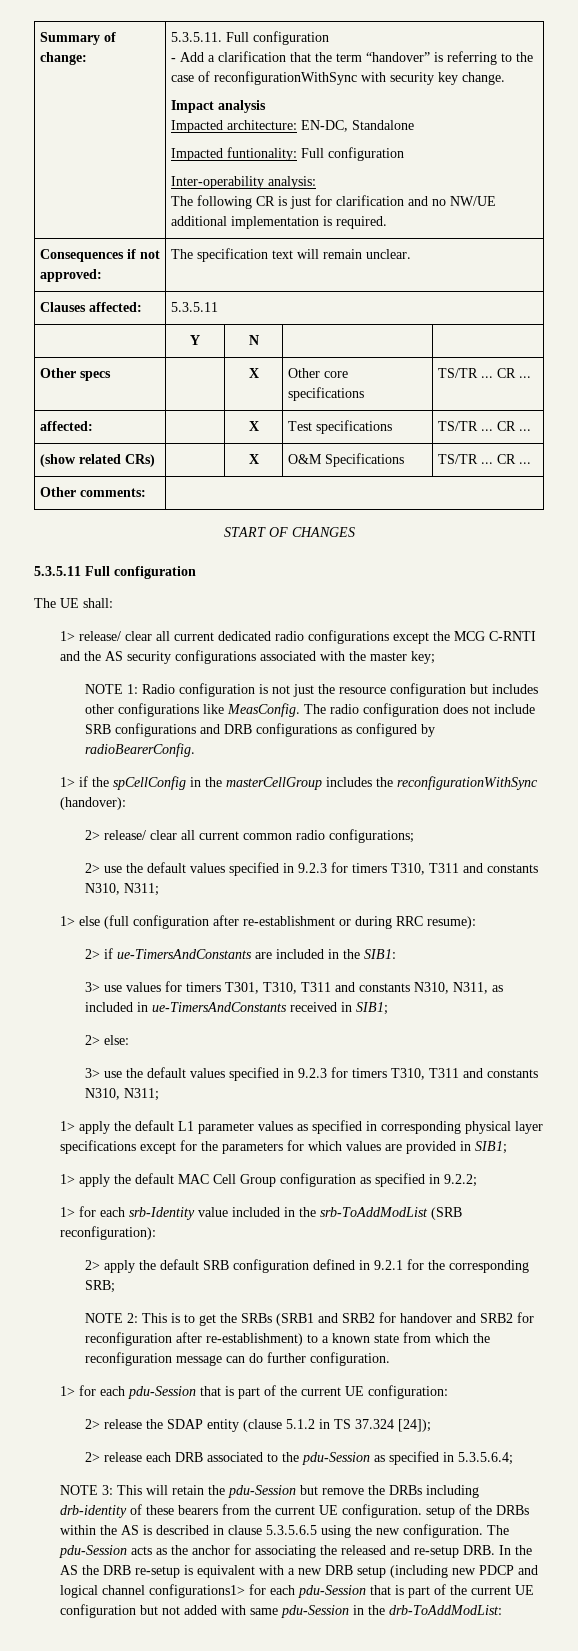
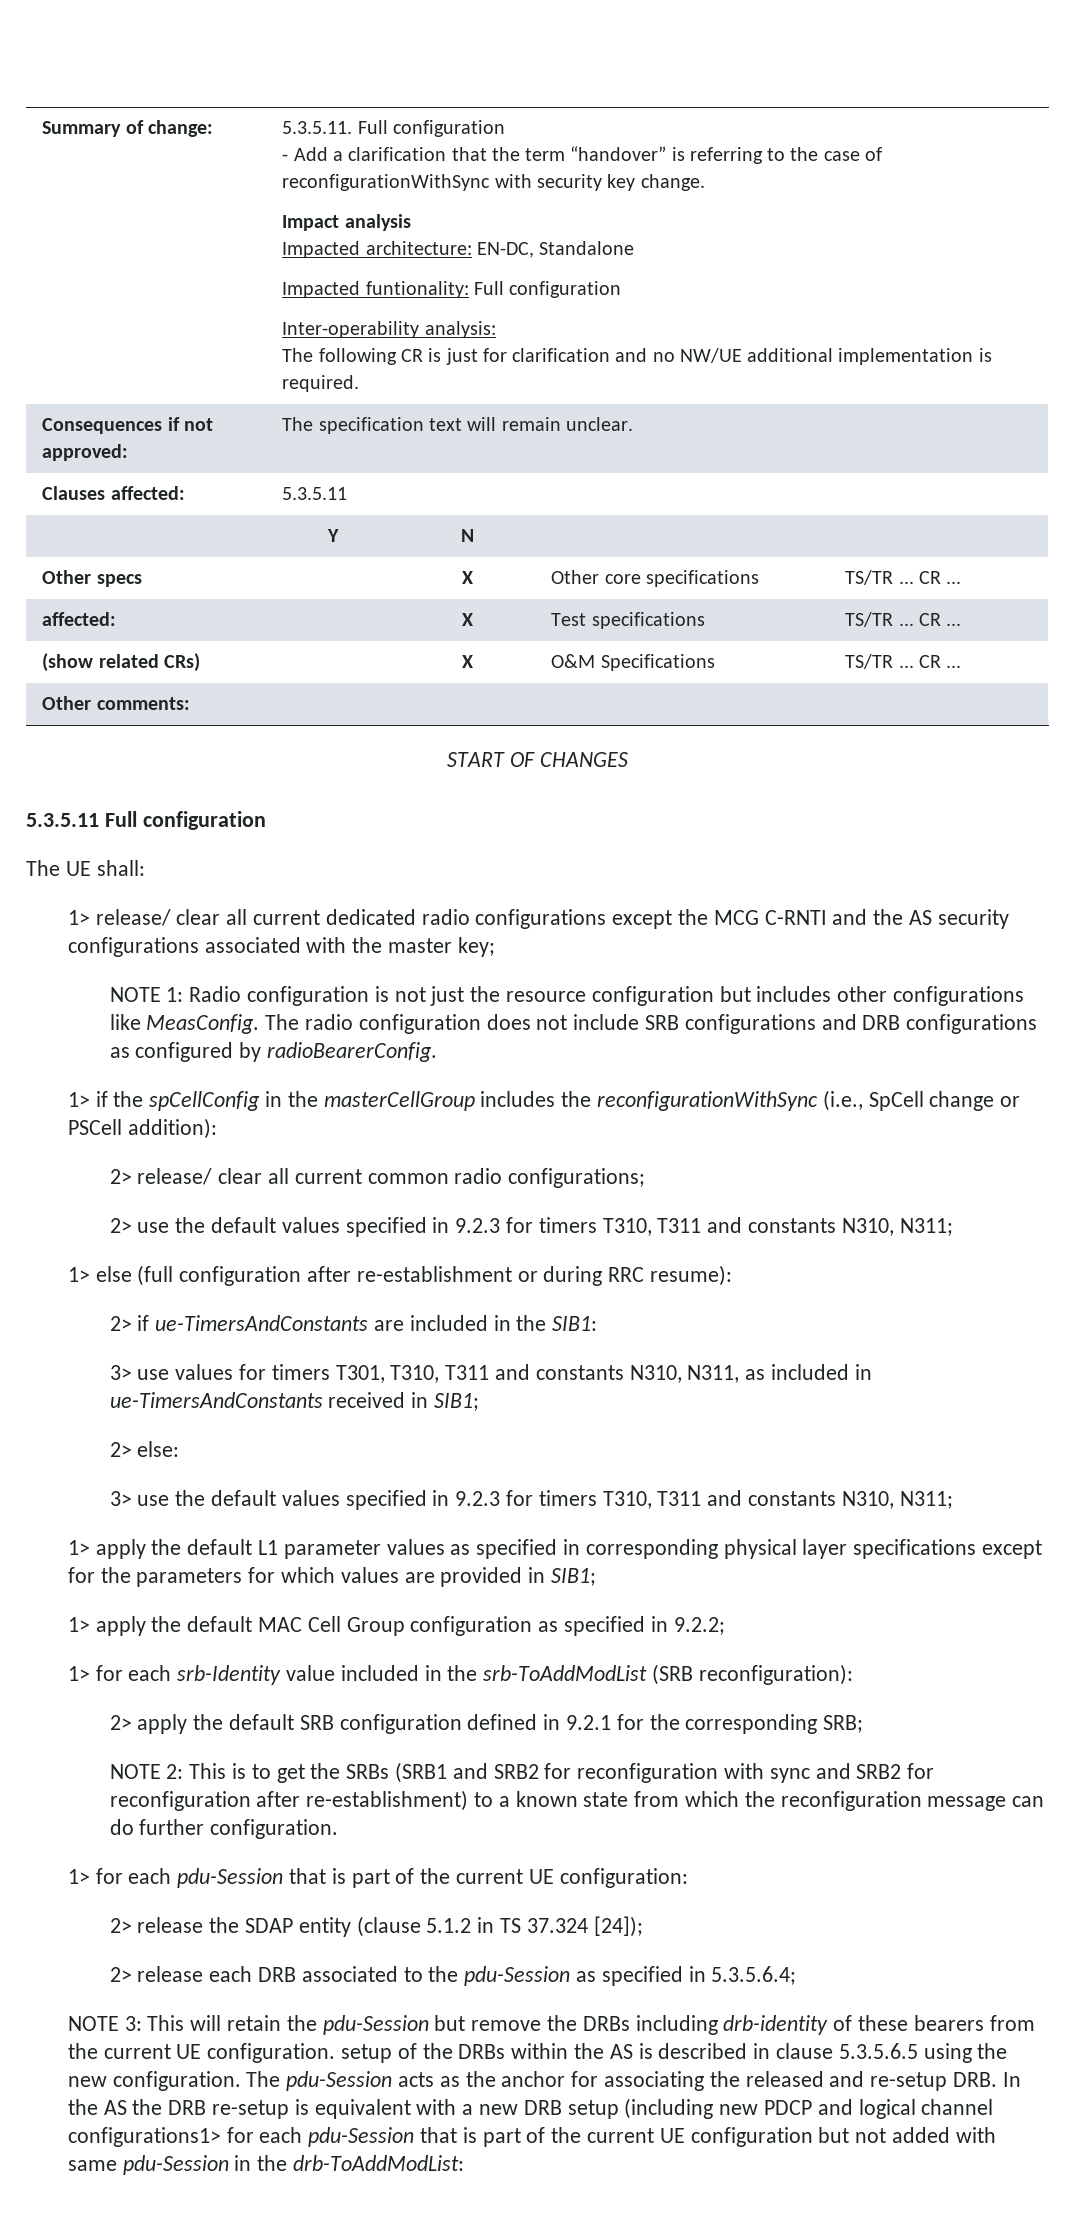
- 1> if the spCellConfig in the masterCellGroup includes the reconfigurationWithSync (handover):
+ 1> if the spCellConfig in the masterCellGroup includes the reconfigurationWithSync (i.e., SpCell change or PSCell addition):
- NOTE 2: This is to get the SRBs (SRB1 and SRB2 for handover and SRB2 for reconfiguration after re-establishment) to a known state from which the reconfiguration message can do further configuration.
+ NOTE 2: This is to get the SRBs (SRB1 and SRB2 for reconfiguration with sync and SRB2 for reconfiguration after re-establishment) to a known state from which the reconfiguration message can do further configuration.

